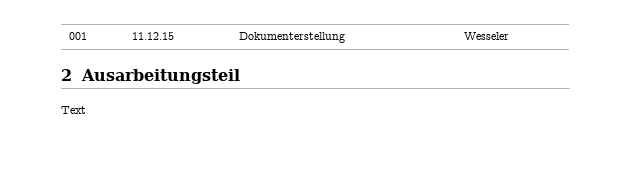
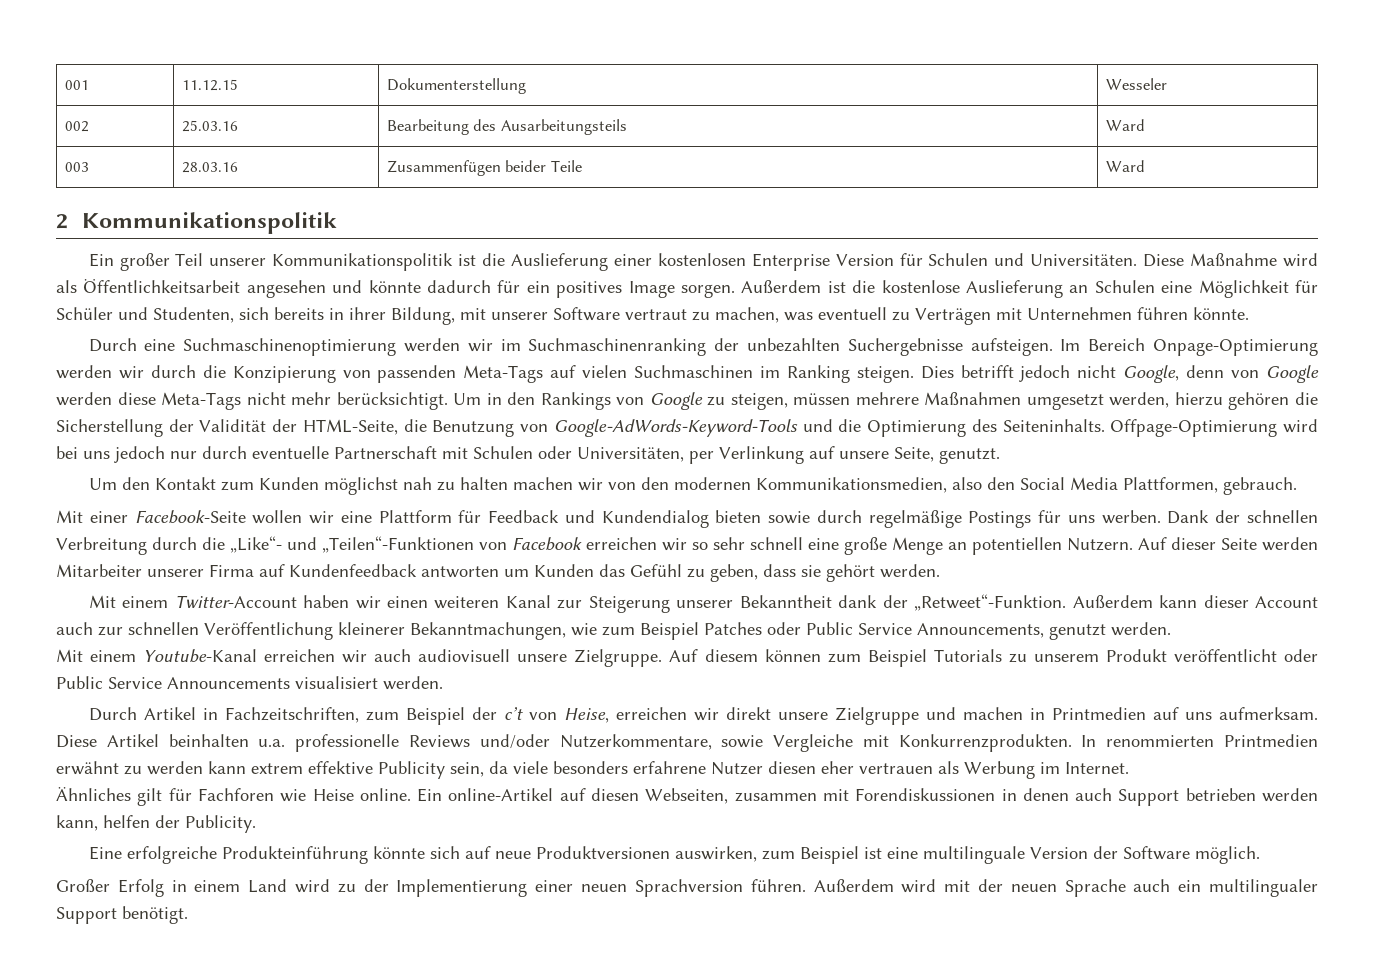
- 2 Ausarbeitungsteil
- Text
+ 002 | 25.03.16 | Bearbeitung des Ausarbeitungsteils | Ward
+ 003 | 28.03.16 | Zusammenfügen beider Teile | Ward
+ 2 Kommunikationspolitik
+ Ein großer Teil unserer Kommunikationspolitik ist die Auslieferung einer kostenlosen Enterprise Version für Schulen und Universitäten. Diese Maßnahme wird als Öffentlichkeitsarbeit angesehen und könnte dadurch für ein positives Image sorgen. Außerdem ist die kostenlose Auslieferung an Schulen eine Möglichkeit für Schüler und Studenten, sich bereits in ihrer Bildung, mit unserer Software vertraut zu machen, was eventuell zu Verträgen mit Unternehmen führen könnte.
+ Durch eine Suchmaschinenoptimierung werden wir im Suchmaschinenranking der unbezahlten Suchergebnisse aufsteigen. Im Bereich Onpage-Optimierung werden wir durch die Konzipierung von passenden Meta-Tags auf vielen Suchmaschinen im Ranking steigen. Dies betrifft jedoch nicht Google, denn von Google werden diese Meta-Tags nicht mehr berücksichtigt. Um in den Rankings von Google zu steigen, müssen mehrere Maßnahmen umgesetzt werden, hierzu gehören die Sicherstellung der Validität der HTML-Seite, die Benutzung von Google-AdWords-Keyword-Tools und die Optimierung des Seiteninhalts. Offpage-Optimierung wird bei uns jedoch nur durch eventuelle Partnerschaft mit Schulen oder Universitäten, per Verlinkung auf unsere Seite, genutzt.
+ Um den Kontakt zum Kunden möglichst nah zu halten machen wir von den modernen Kommunikationsmedien, also den Social Media Plattformen, gebrauch.
+ Mit einer Facebook-Seite wollen wir eine Plattform für Feedback und Kundendialog bieten sowie durch regelmäßige Postings für uns werben. Dank der schnellen Verbreitung durch die „Like“- und „Teilen“-Funktionen von Facebook erreichen wir so sehr schnell eine große Menge an potentiellen Nutzern. Auf dieser Seite werden Mitarbeiter unserer Firma auf Kundenfeedback antworten um Kunden das Gefühl zu geben, dass sie gehört werden.
+ Mit einem Twitter-Account haben wir einen weiteren Kanal zur Steigerung unserer Bekanntheit dank der „Retweet“-Funktion. Außerdem kann dieser Account auch zur schnellen Veröffentlichung kleinerer Bekanntmachungen, wie zum Beispiel Patches oder Public Service Announcements, genutzt werden.
+ Mit einem Youtube-Kanal erreichen wir auch audiovisuell unsere Zielgruppe. Auf diesem können zum Beispiel Tutorials zu unserem Produkt veröffentlicht oder Public Service Announcements visualisiert werden.
+ Durch Artikel in Fachzeitschriften, zum Beispiel der c’t von Heise, erreichen wir direkt unsere Zielgruppe und machen in Printmedien auf uns aufmerksam. Diese Artikel beinhalten u.a. professionelle Reviews und/oder Nutzerkommentare, sowie Vergleiche mit Konkurrenzprodukten. In renommierten Printmedien erwähnt zu werden kann extrem effektive Publicity sein, da viele besonders erfahrene Nutzer diesen eher vertrauen als Werbung im Internet.
+ Ähnliches gilt für Fachforen wie Heise online. Ein online-Artikel auf diesen Webseiten, zusammen mit Forendiskussionen in denen auch Support betrieben werden kann, helfen der Publicity.
+ Eine erfolgreiche Produkteinführung könnte sich auf neue Produktversionen auswirken, zum Beispiel ist eine multilinguale Version der Software möglich.
+ Großer Erfolg in einem Land wird zu der Implementierung einer neuen Sprachversion führen. Außerdem wird mit der neuen Sprache auch ein multilingualer Support benötigt.

